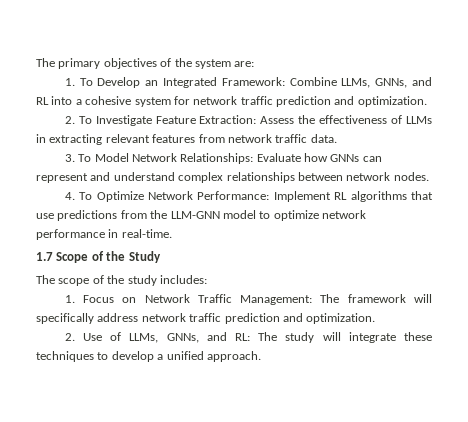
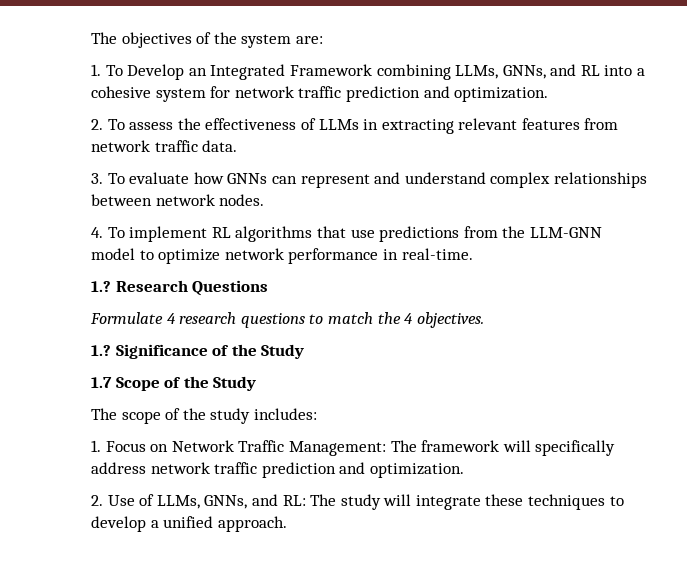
- The primary objectives of the system are:
+ The objectives of the system are:
- 1. To Develop an Integrated Framework: Combine LLMs, GNNs, and RL into a cohesive system for network traffic prediction and optimization.
+ 1. To Develop an Integrated Framework combining LLMs, GNNs, and RL into a cohesive system for network traffic prediction and optimization.
- 2. To Investigate Feature Extraction: Assess the effectiveness of LLMs in extracting relevant features from network traffic data.
+ 2. To assess the effectiveness of LLMs in extracting relevant features from network traffic data.
- 3. To Model Network Relationships: Evaluate how GNNs can represent and understand complex relationships between network nodes.
+ 3. To evaluate how GNNs can represent and understand complex relationships between network nodes.
- 4. To Optimize Network Performance: Implement RL algorithms that use predictions from the LLM-GNN model to optimize network performance in real-time.
+ 4. To implement RL algorithms that use predictions from the LLM-GNN model to optimize network performance in real-time.
+ 1.? Research Questions
+ Formulate 4 research questions to match the 4 objectives.
+ 1.? Significance of the Study

